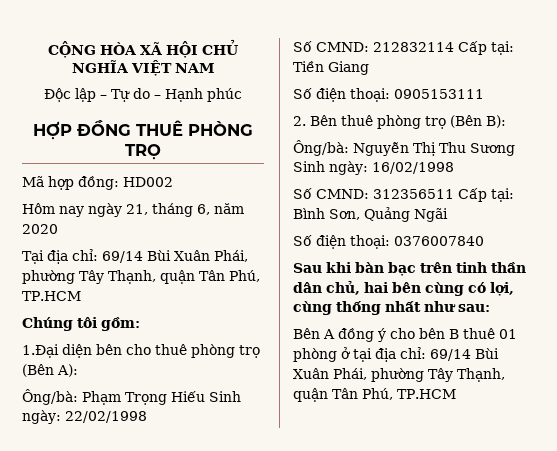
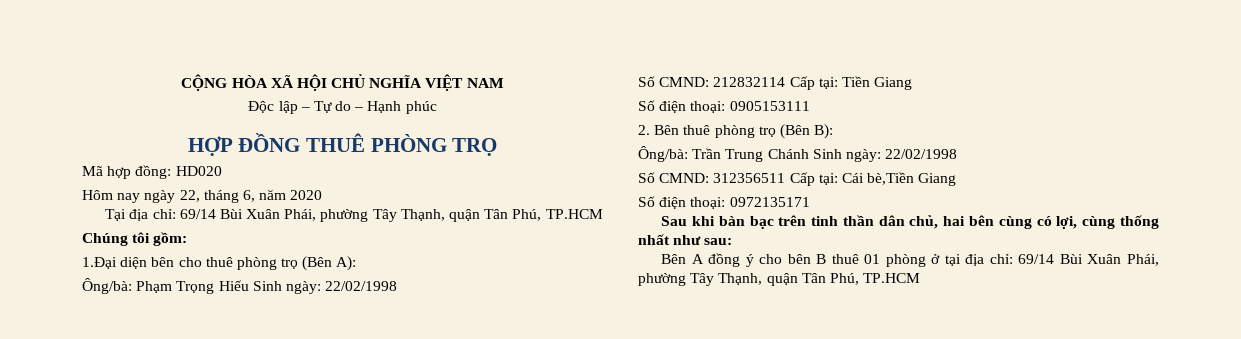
- Mã hợp đồng: HD002
+ Mã hợp đồng: HD020
- Hôm nay ngày 21, tháng 6, năm 2020
+ Hôm nay ngày 22, tháng 6, năm 2020
- Ông/bà: Nguyễn Thị Thu Sương Sinh ngày: 16/02/1998
+ Ông/bà: Trần Trung Chánh Sinh ngày: 22/02/1998
- Số CMND: 312356511 Cấp tại: Bình Sơn, Quảng Ngãi
- Số điện thoại: 0376007840
+ Số CMND: 312356511 Cấp tại: Cái bè,Tiền Giang
+ Số điện thoại: 0972135171

